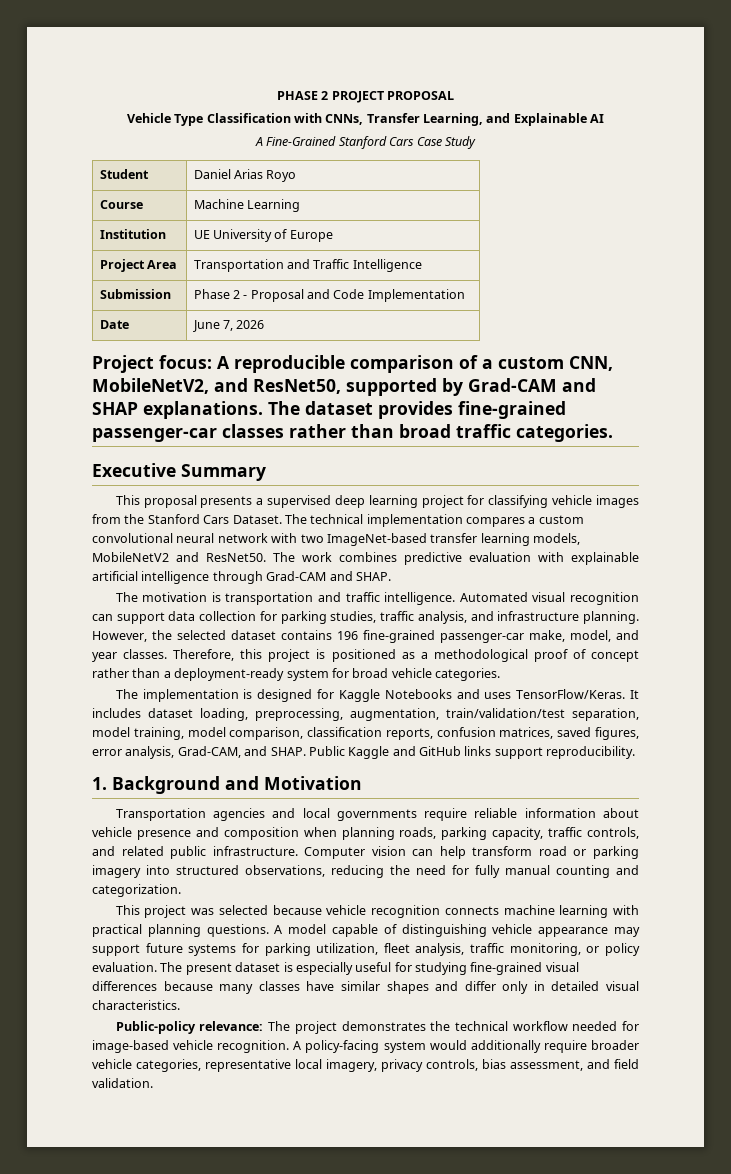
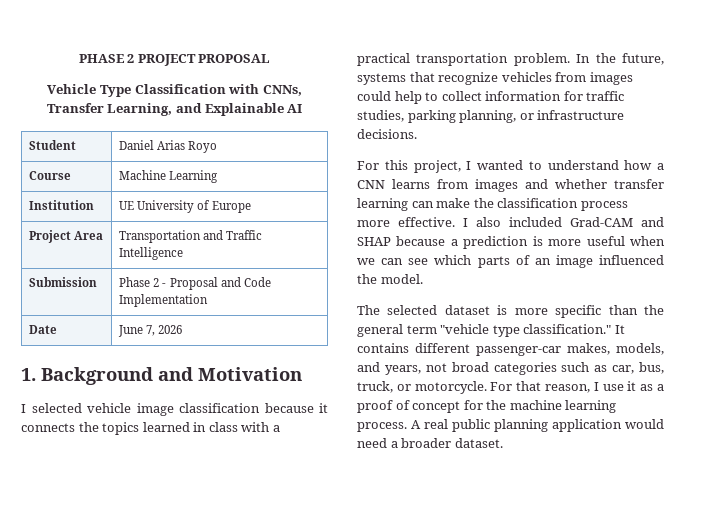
- A Fine-Grained Stanford Cars Case Study
- Project focus: A reproducible comparison of a custom CNN, MobileNetV2, and ResNet50, supported by Grad-CAM and SHAP explanations. The dataset provides fine-grained passenger-car classes rather than broad traffic categories.
- Executive Summary
- This proposal presents a supervised deep learning project for classifying vehicle images from the Stanford Cars Dataset. The technical implementation compares a custom convolutional neural network with two ImageNet-based transfer learning models, MobileNetV2 and ResNet50. The work combines predictive evaluation with explainable artificial intelligence through Grad-CAM and SHAP.
- The motivation is transportation and traffic intelligence. Automated visual recognition can support data collection for parking studies, traffic analysis, and infrastructure planning. However, the selected dataset contains 196 fine-grained passenger-car make, model, and year classes. Therefore, this project is positioned as a methodological proof of concept rather than a deployment-ready system for broad vehicle categories.
- The implementation is designed for Kaggle Notebooks and uses TensorFlow/Keras. It includes dataset loading, preprocessing, augmentation, train/validation/test separation, model training, model comparison, classification reports, confusion matrices, saved figures, error analysis, Grad-CAM, and SHAP. Public Kaggle and GitHub links support reproducibility.
  1. Background and Motivation
- Transportation agencies and local governments require reliable information about vehicle presence and composition when planning roads, parking capacity, traffic controls, and related public infrastructure. Computer vision can help transform road or parking imagery into structured observations, reducing the need for fully manual counting and categorization.
- This project was selected because vehicle recognition connects machine learning with practical planning questions. A model capable of distinguishing vehicle appearance may support future systems for parking utilization, fleet analysis, traffic monitoring, or policy evaluation. The present dataset is especially useful for studying fine-grained visual differences because many classes have similar shapes and differ only in detailed visual characteristics.
- Public-policy relevance: The project demonstrates the technical workflow needed for image-based vehicle recognition. A policy-facing system would additionally require broader vehicle categories, representative local imagery, privacy controls, bias assessment, and field validation.
+ I selected vehicle image classification because it connects the topics learned in class with a practical transportation problem. In the future, systems that recognize vehicles from images could help to collect information for traffic studies, parking planning, or infrastructure decisions.
+ For this project, I wanted to understand how a CNN learns from images and whether transfer learning can make the classification process more effective. I also included Grad-CAM and SHAP because a prediction is more useful when we can see which parts of an image influenced the model.
+ The selected dataset is more specific than the general term "vehicle type classification." It contains different passenger-car makes, models, and years, not broad categories such as car, bus, truck, or motorcycle. For that reason, I use it as a proof of concept for the machine learning process. A real public planning application would need a broader dataset.

